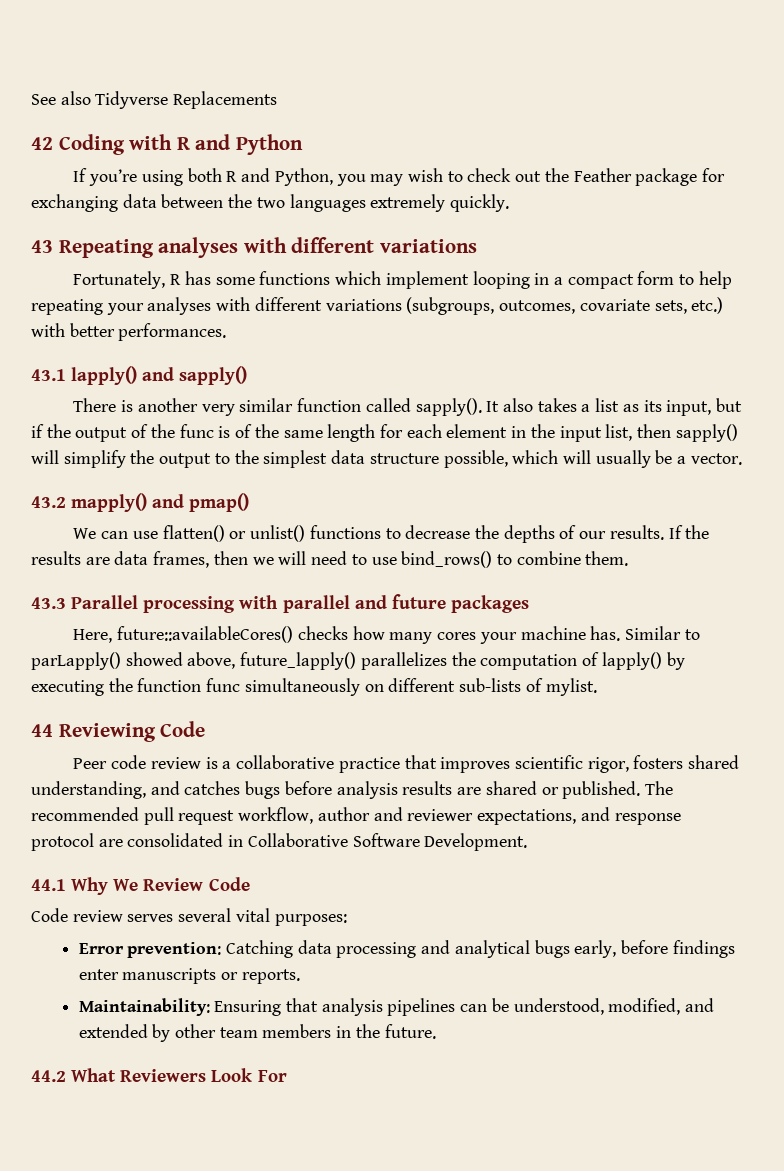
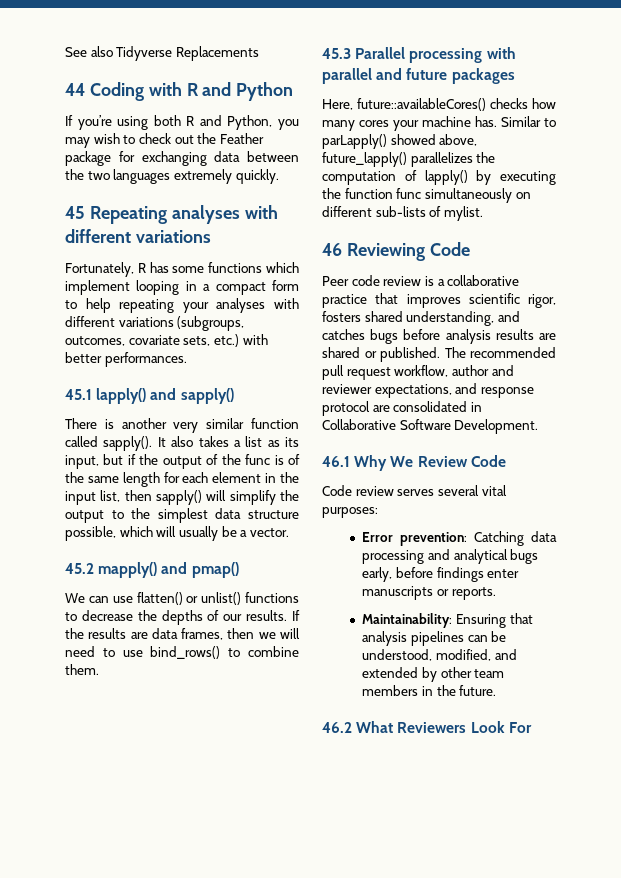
- 42 Coding with R and Python
+ 44 Coding with R and Python
- 43 Repeating analyses with different variations
+ 45 Repeating analyses with different variations
- 43.1 lapply() and sapply()
+ 45.1 lapply() and sapply()
- 43.2 mapply() and pmap()
+ 45.2 mapply() and pmap()
- 43.3 Parallel processing with parallel and future packages
+ 45.3 Parallel processing with parallel and future packages
- 44 Reviewing Code
+ 46 Reviewing Code
- 44.1 Why We Review Code
+ 46.1 Why We Review Code
- 44.2 What Reviewers Look For
+ 46.2 What Reviewers Look For

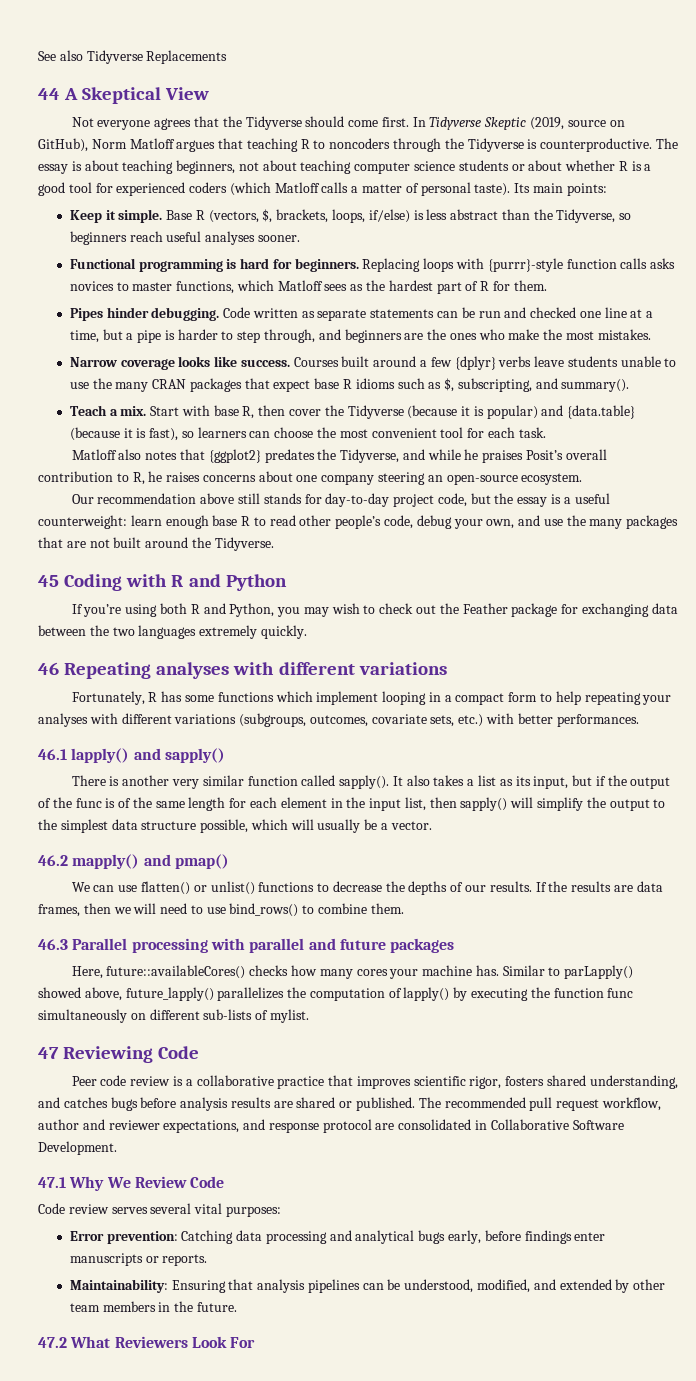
- 44 Coding with R and Python
+ 44 A Skeptical View
+ Not everyone agrees that the Tidyverse should come first. In Tidyverse Skeptic (2019, source on GitHub), Norm Matloff argues that teaching R to noncoders through the Tidyverse is counterproductive. The essay is about teaching beginners, not about teaching computer science students or about whether R is a good tool for experienced coders (which Matloff calls a matter of personal taste). Its main points:
+ Keep it simple. Base R (vectors, $, brackets, loops, if/else) is less abstract than the Tidyverse, so beginners reach useful analyses sooner.
+ Functional programming is hard for beginners. Replacing loops with {purrr}-style function calls asks novices to master functions, which Matloff sees as the hardest part of R for them.
+ Pipes hinder debugging. Code written as separate statements can be run and checked one line at a time, but a pipe is harder to step through, and beginners are the ones who make the most mistakes.
+ Narrow coverage looks like success. Courses built around a few {dplyr} verbs leave students unable to use the many CRAN packages that expect base R idioms such as $, subscripting, and summary().
+ Teach a mix. Start with base R, then cover the Tidyverse (because it is popular) and {data.table} (because it is fast), so learners can choose the most convenient tool for each task.
+ Matloff also notes that {ggplot2} predates the Tidyverse, and while he praises Posit’s overall contribution to R, he raises concerns about one company steering an open-source ecosystem.
+ Our recommendation above still stands for day-to-day project code, but the essay is a useful counterweight: learn enough base R to read other people’s code, debug your own, and use the many packages that are not built around the Tidyverse.
+ 45 Coding with R and Python
- 45 Repeating analyses with different variations
+ 46 Repeating analyses with different variations
- 45.1 lapply() and sapply()
+ 46.1 lapply() and sapply()
- 45.2 mapply() and pmap()
+ 46.2 mapply() and pmap()
- 45.3 Parallel processing with parallel and future packages
+ 46.3 Parallel processing with parallel and future packages
- 46 Reviewing Code
+ 47 Reviewing Code
- 46.1 Why We Review Code
+ 47.1 Why We Review Code
- 46.2 What Reviewers Look For
+ 47.2 What Reviewers Look For

